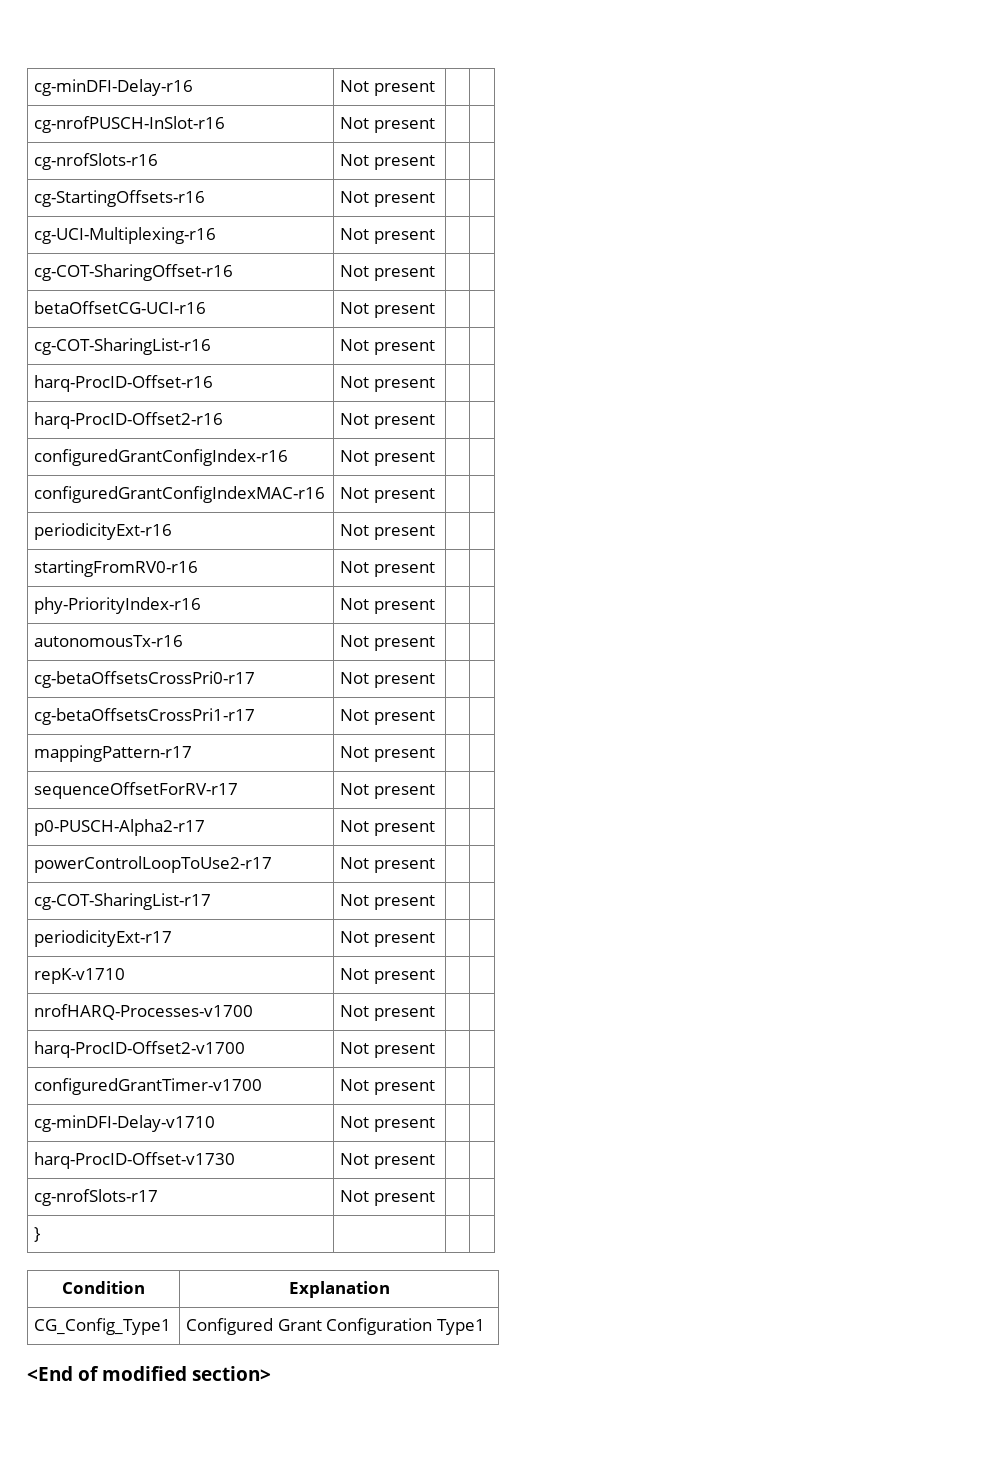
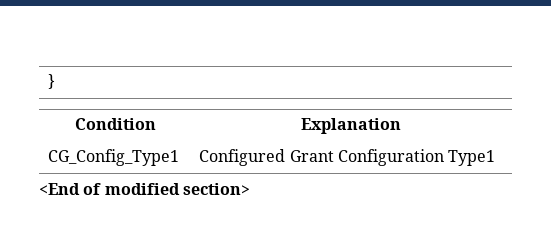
- cg-minDFI-Delay-r16 | Not present | |
- cg-nrofPUSCH-InSlot-r16 | Not present | |
- cg-nrofSlots-r16 | Not present | |
- cg-StartingOffsets-r16 | Not present | |
- cg-UCI-Multiplexing-r16 | Not present | |
- cg-COT-SharingOffset-r16 | Not present | |
- betaOffsetCG-UCI-r16 | Not present | |
- cg-COT-SharingList-r16 | Not present | |
- harq-ProcID-Offset-r16 | Not present | |
- harq-ProcID-Offset2-r16 | Not present | |
- configuredGrantConfigIndex-r16 | Not present | |
- configuredGrantConfigIndexMAC-r16 | Not present | |
- periodicityExt-r16 | Not present | |
- startingFromRV0-r16 | Not present | |
- phy-PriorityIndex-r16 | Not present | |
- autonomousTx-r16 | Not present | |
- cg-betaOffsetsCrossPri0-r17 | Not present | |
- cg-betaOffsetsCrossPri1-r17 | Not present | |
- mappingPattern-r17 | Not present | |
- sequenceOffsetForRV-r17 | Not present | |
- p0-PUSCH-Alpha2-r17 | Not present | |
- powerControlLoopToUse2-r17 | Not present | |
- cg-COT-SharingList-r17 | Not present | |
- periodicityExt-r17 | Not present | |
- repK-v1710 | Not present | |
- nrofHARQ-Processes-v1700 | Not present | |
- harq-ProcID-Offset2-v1700 | Not present | |
- configuredGrantTimer-v1700 | Not present | |
- cg-minDFI-Delay-v1710 | Not present | |
- harq-ProcID-Offset-v1730 | Not present | |
- cg-nrofSlots-r17 | Not present | |

